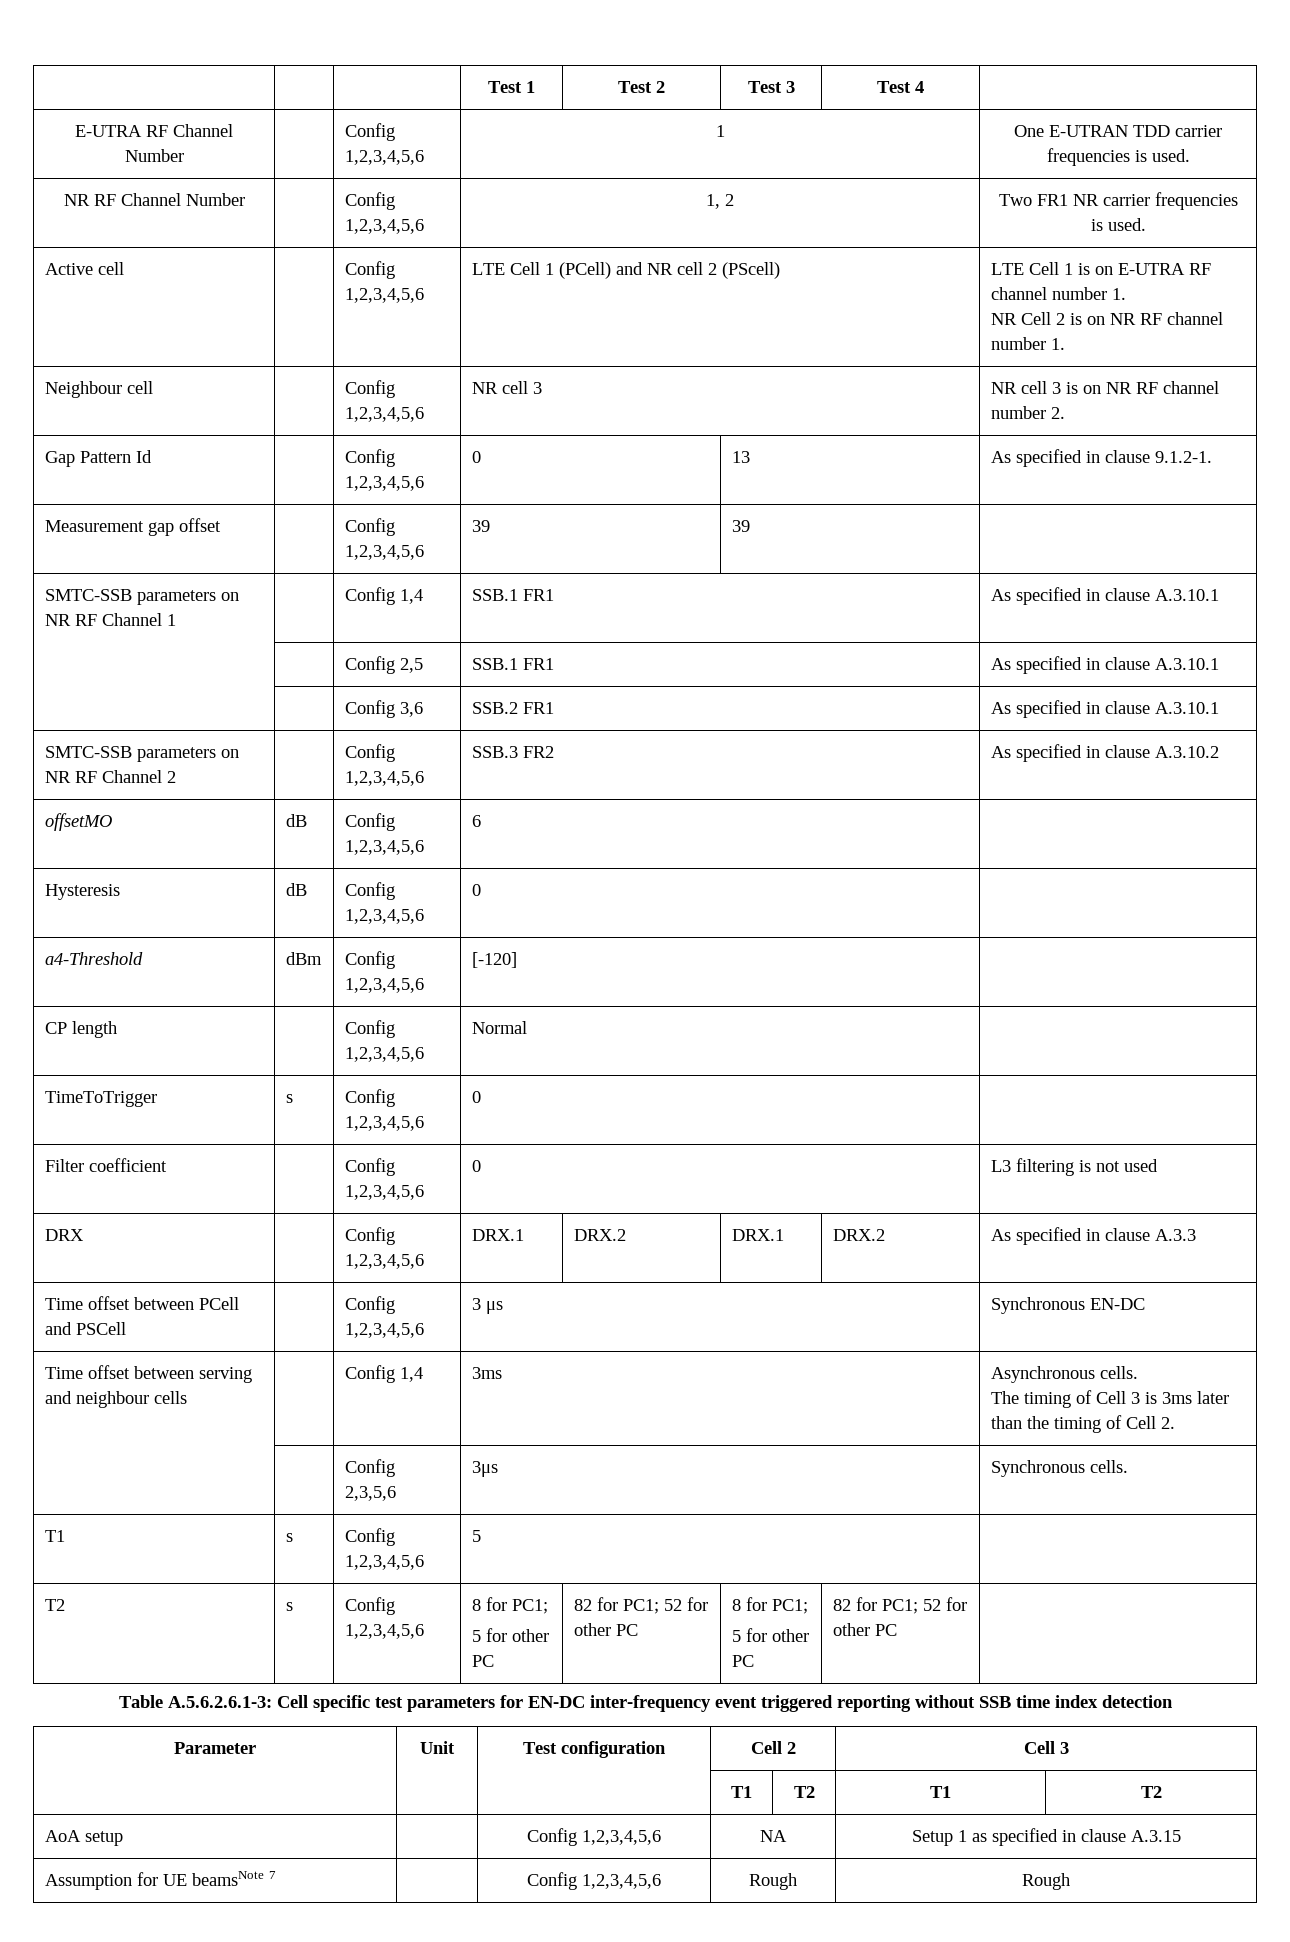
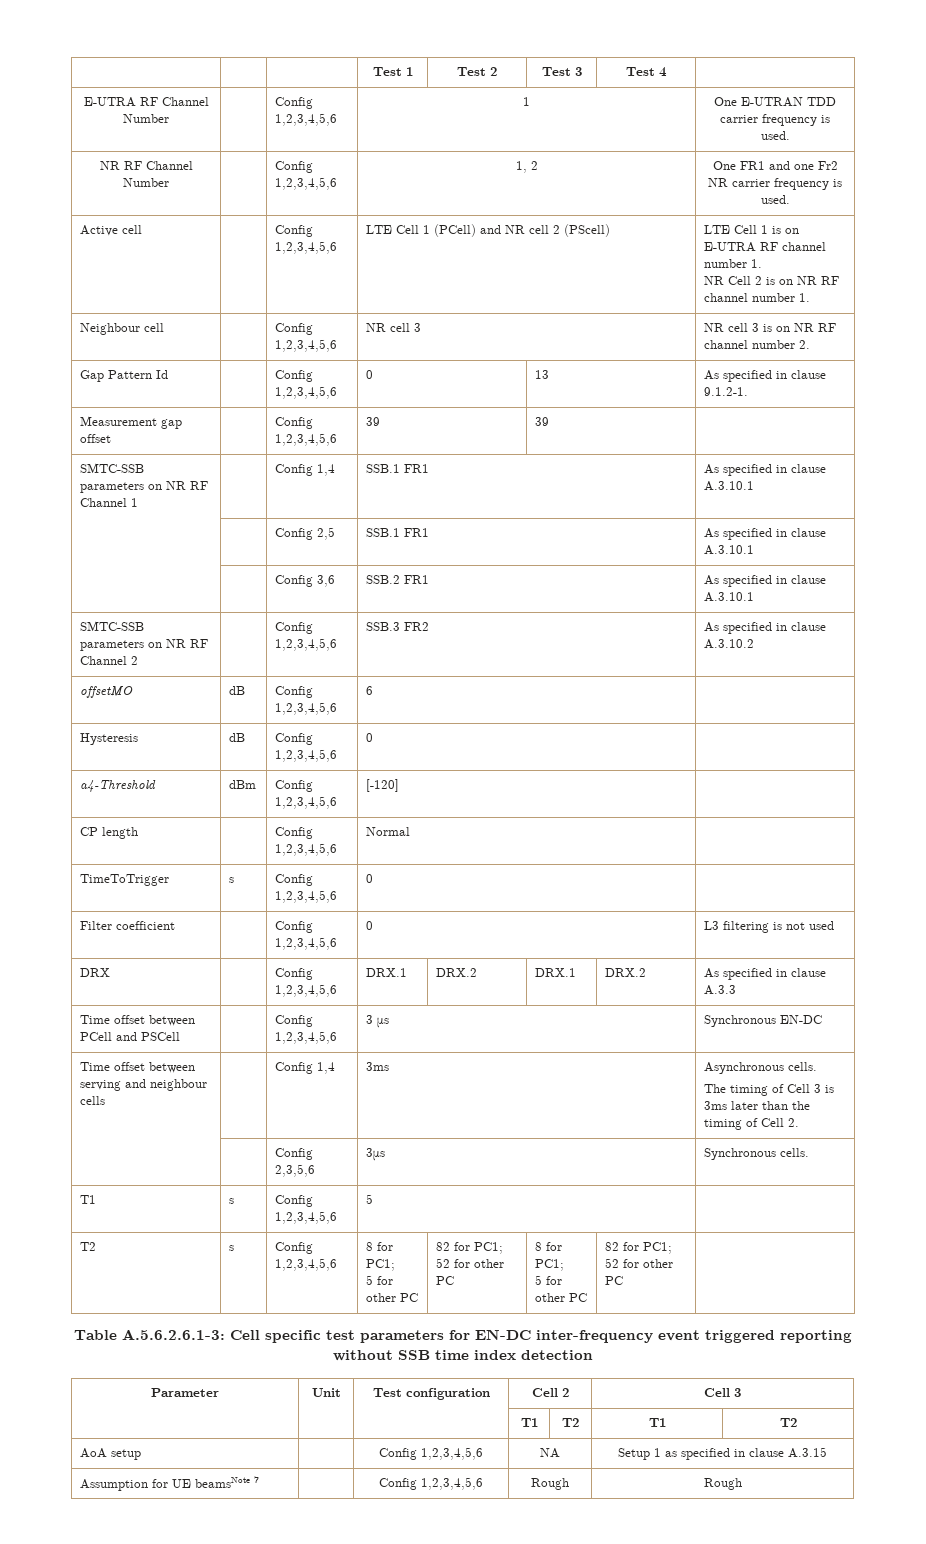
- E-UTRA RF Channel Number | | Config 1,2,3,4,5,6 | 1 | One E-UTRAN TDD carrier frequencies is used.
+ E-UTRA RF Channel Number | | Config 1,2,3,4,5,6 | 1 | One E-UTRAN TDD carrier frequency is used.
- NR RF Channel Number | | Config 1,2,3,4,5,6 | 1, 2 | Two FR1 NR carrier frequencies is used.
+ NR RF Channel Number | | Config 1,2,3,4,5,6 | 1, 2 | One FR1 and one Fr2 NR carrier frequency is used.

